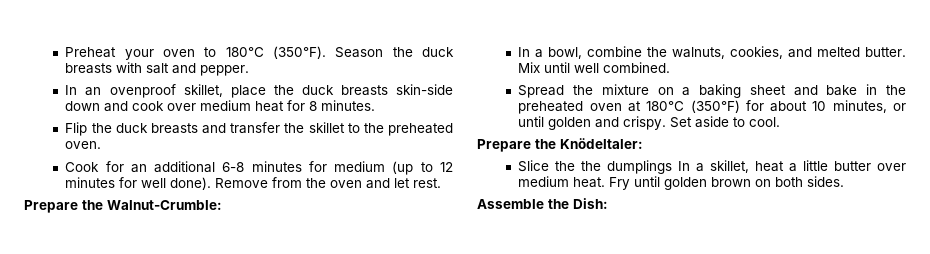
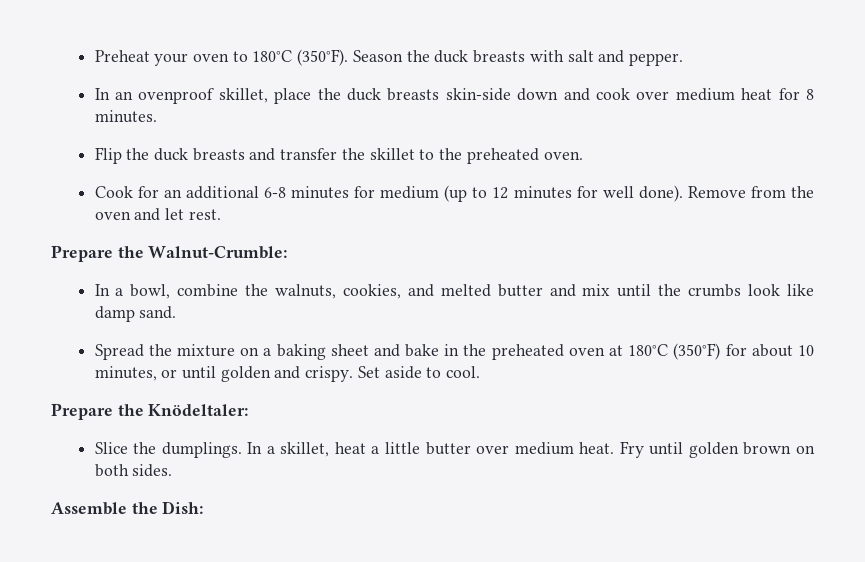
- In a bowl, combine the walnuts, cookies, and melted butter. Mix until well combined.
+ In a bowl, combine the walnuts, cookies, and melted butter and mix until the crumbs look like damp sand.
- Slice the the dumplings In a skillet, heat a little butter over medium heat.
+ Slice the dumplings. In a skillet, heat a little butter over medium heat.

